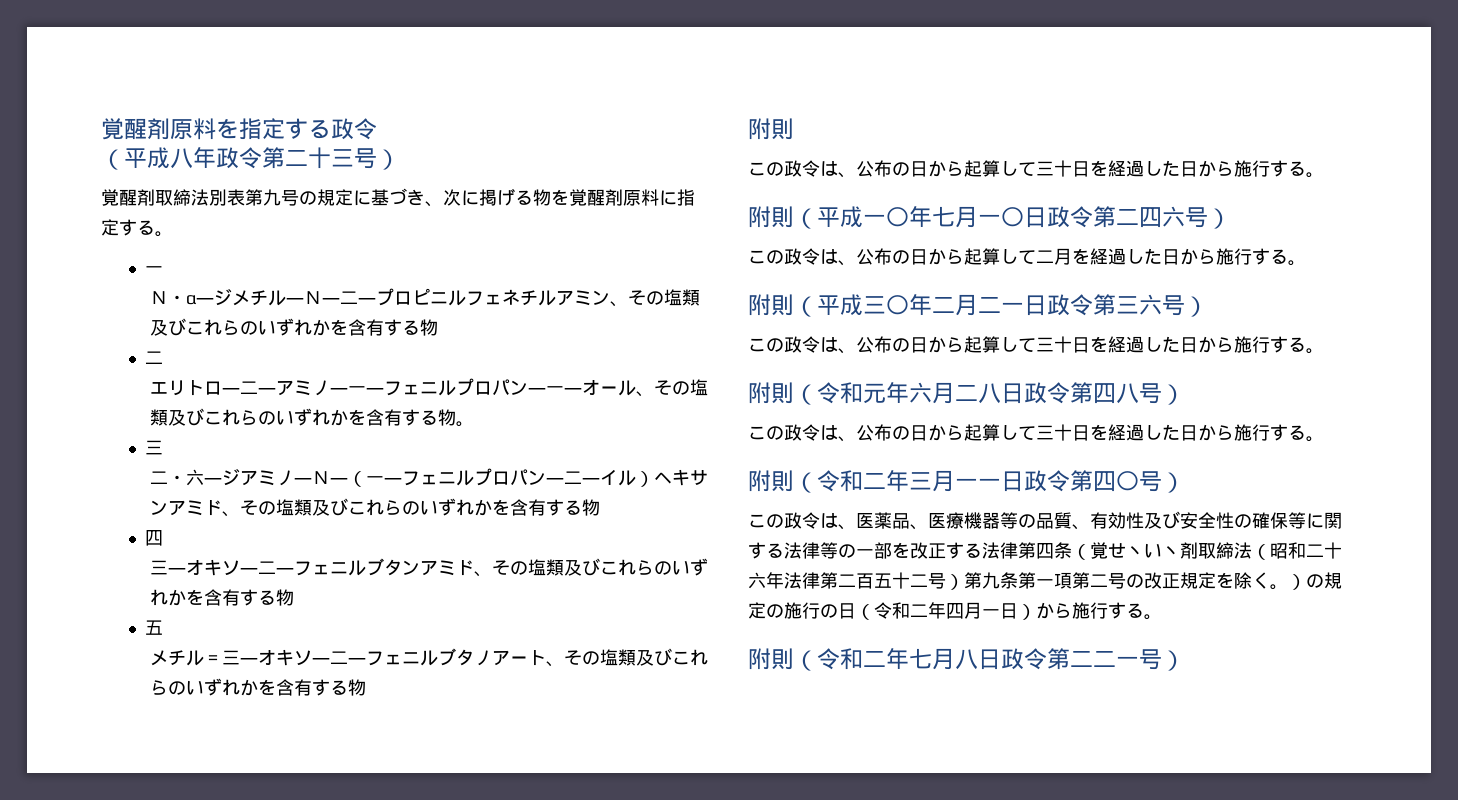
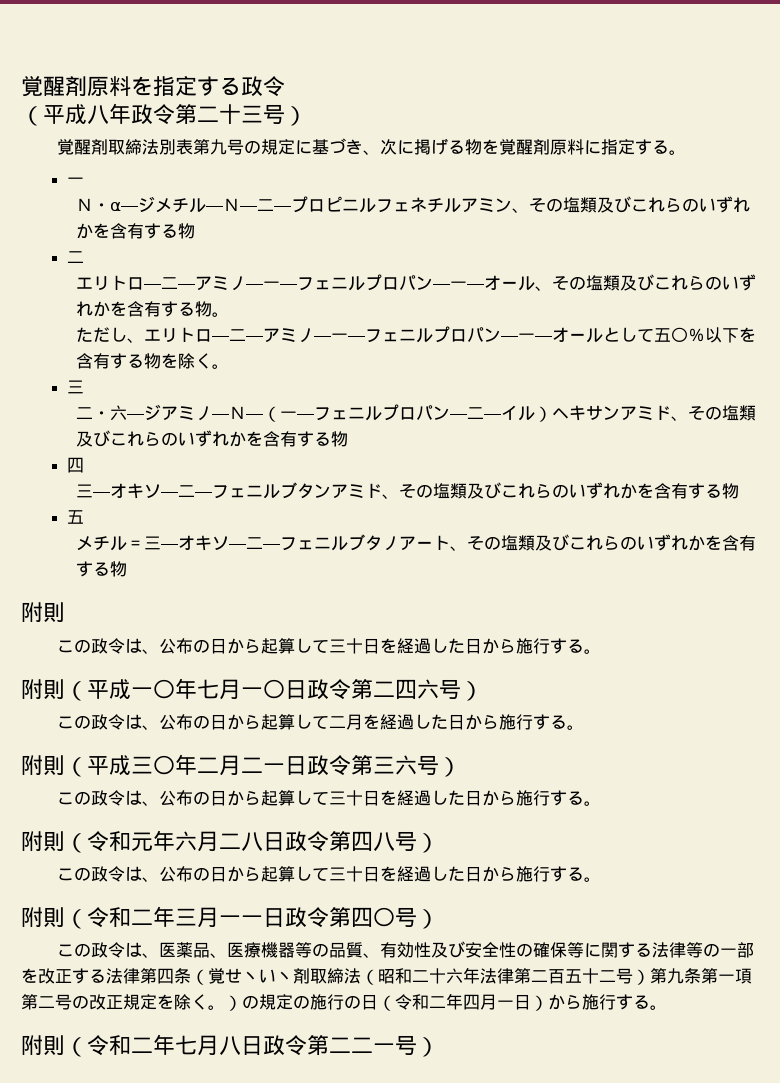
+ ただし、エリトロ―二―アミノ―一―フェニルプロパン―一―オールとして五〇％以下を含有する物を除く。

